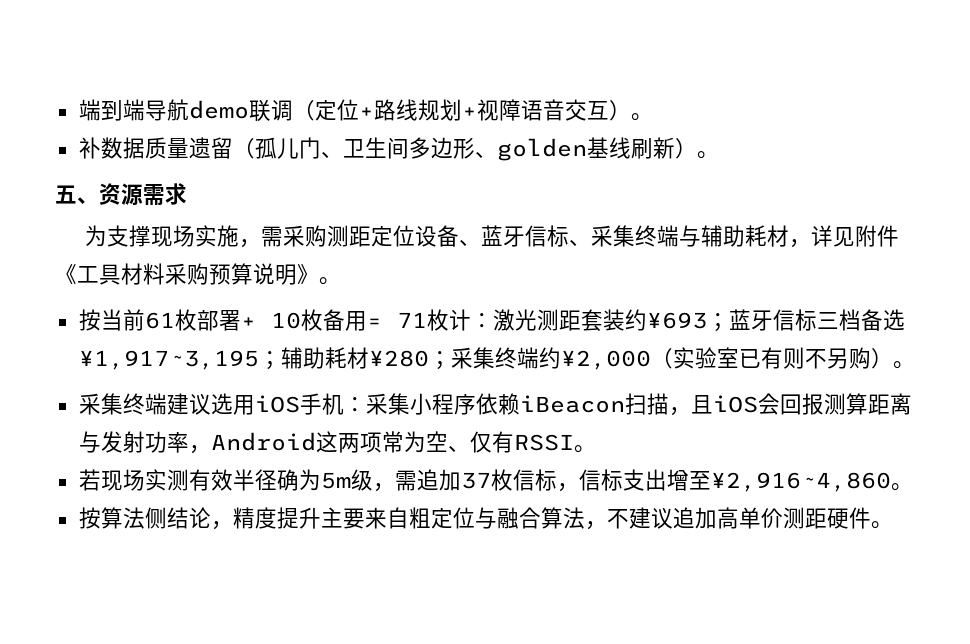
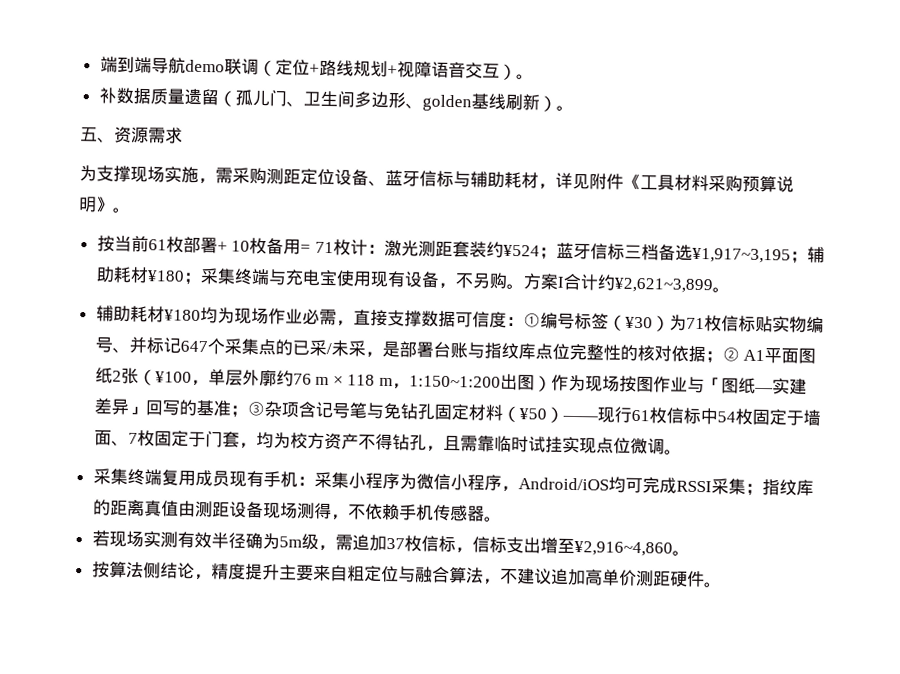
- 为支撑现场实施，需采购测距定位设备、蓝牙信标、采集终端与辅助耗材，详见附件《工具材料采购预算说明》。
+ 为支撑现场实施，需采购测距定位设备、蓝牙信标与辅助耗材，详见附件《工具材料采购预算说明》。
- 按当前61枚部署+ 10枚备用= 71枚计：激光测距套装约¥693；蓝牙信标三档备选¥1,917~3,195；辅助耗材¥280；采集终端约¥2,000（实验室已有则不另购）。
+ 按当前61枚部署+ 10枚备用= 71枚计：激光测距套装约¥524；蓝牙信标三档备选¥1,917~3,195；辅助耗材¥180；采集终端与充电宝使用现有设备，不另购。方案I合计约¥2,621~3,899。
+ 辅助耗材¥180均为现场作业必需，直接支撑数据可信度：①编号标签（¥30）为71枚信标贴实物编号、并标记647个采集点的已采/未采，是部署台账与指纹库点位完整性的核对依据；② A1平面图纸2张（¥100，单层外廓约76 m × 118 m，1:150~1:200出图）作为现场按图作业与「图纸—实建差异」回写的基准；③杂项含记号笔与免钻孔固定材料（¥50）——现行61枚信标中54枚固定于墙面、7枚固定于门套，均为校方资产不得钻孔，且需靠临时试挂实现点位微调。
- 采集终端建议选用iOS手机：采集小程序依赖iBeacon扫描，且iOS会回报测算距离与发射功率，Android这两项常为空、仅有RSSI。
+ 采集终端复用成员现有手机：采集小程序为微信小程序，Android/iOS均可完成RSSI采集；指纹库的距离真值由测距设备现场测得，不依赖手机传感器。

